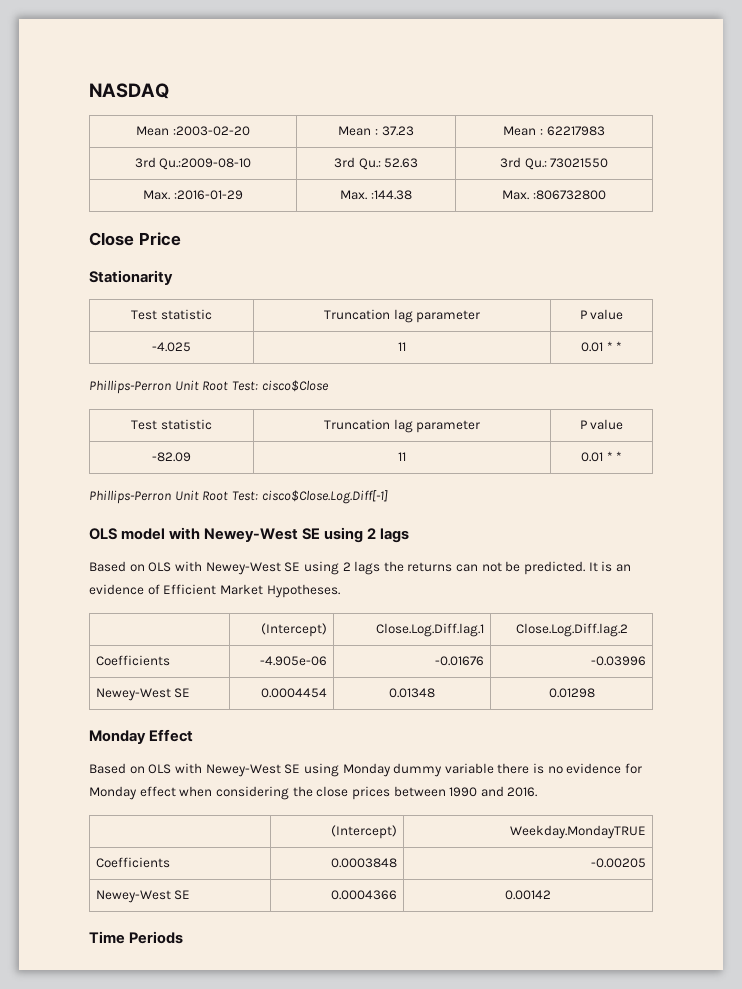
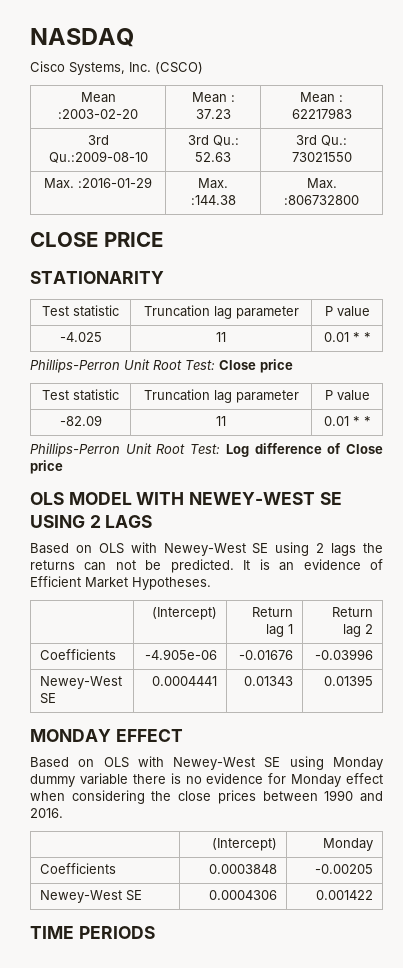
+ Cisco Systems, Inc. (CSCO)
- Close Price
- Stationarity
+ CLOSE PRICE
+ STATIONARITY
- Phillips-Perron Unit Root Test: cisco$Close
+ Phillips-Perron Unit Root Test: Close price
- Phillips-Perron Unit Root Test: cisco$Close.Log.Diff[-1]
- OLS model with Newey-West SE using 2 lags
+ Phillips-Perron Unit Root Test: Log difference of Close price
+ OLS MODEL WITH NEWEY-WEST SE USING 2 LAGS
- | (Intercept) | Close.Log.Diff.lag.1 | Close.Log.Diff.lag.2
+ | (Intercept) | Return lag 1 | Return lag 2
- Newey-West SE | 0.0004454 | 0.01348 | 0.01298
- Monday Effect
+ Newey-West SE | 0.0004441 | 0.01343 | 0.01395
+ MONDAY EFFECT
- | (Intercept) | Weekday.MondayTRUE
+ | (Intercept) | Monday
- Newey-West SE | 0.0004366 | 0.00142
- Time Periods
+ Newey-West SE | 0.0004306 | 0.001422
+ TIME PERIODS

